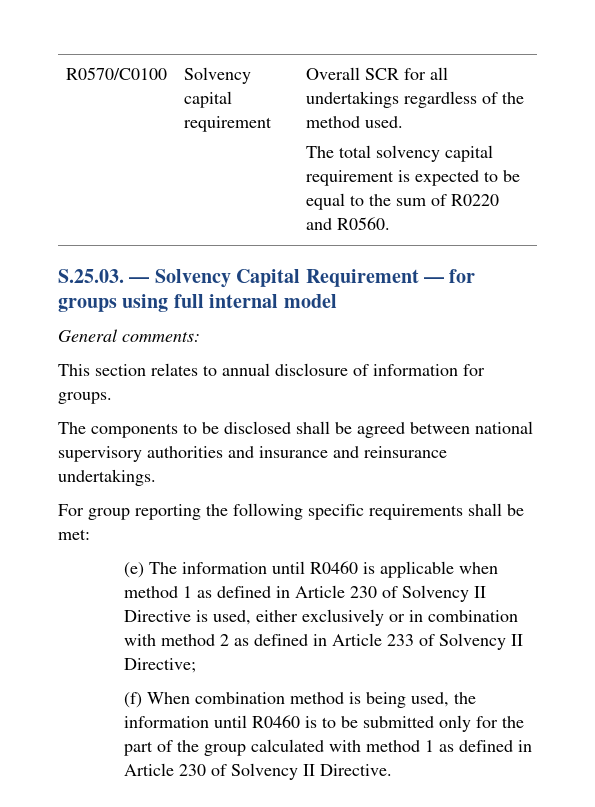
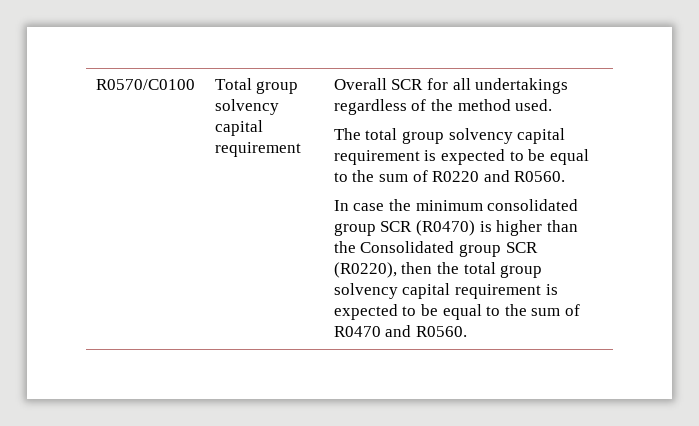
- Solvency capital requirement
+ Total group solvency capital requirement
- The total solvency capital requirement is expected to be equal to the sum of R0220 and R0560.
+ The total group solvency capital requirement is expected to be equal to the sum of R0220 and R0560.
- S.25.03. — Solvency Capital Requirement — for groups using full internal model
- General comments:
- This section relates to annual disclosure of information for groups.
- The components to be disclosed shall be agreed between national supervisory authorities and insurance and reinsurance undertakings.
- For group reporting the following specific requirements shall be met:
- (e) The information until R0460 is applicable when method 1 as defined in Article 230 of Solvency II Directive is used, either exclusively or in combination with method 2 as defined in Article 233 of Solvency II Directive;
- (f) When combination method is being used, the information until R0460 is to be submitted only for the part of the group calculated with method 1 as defined in Article 230 of Solvency II Directive.
+ In case the minimum consolidated group SCR (R0470) is higher than the Consolidated group SCR (R0220), then the total group solvency capital requirement is expected to be equal to the sum of R0470 and R0560.

